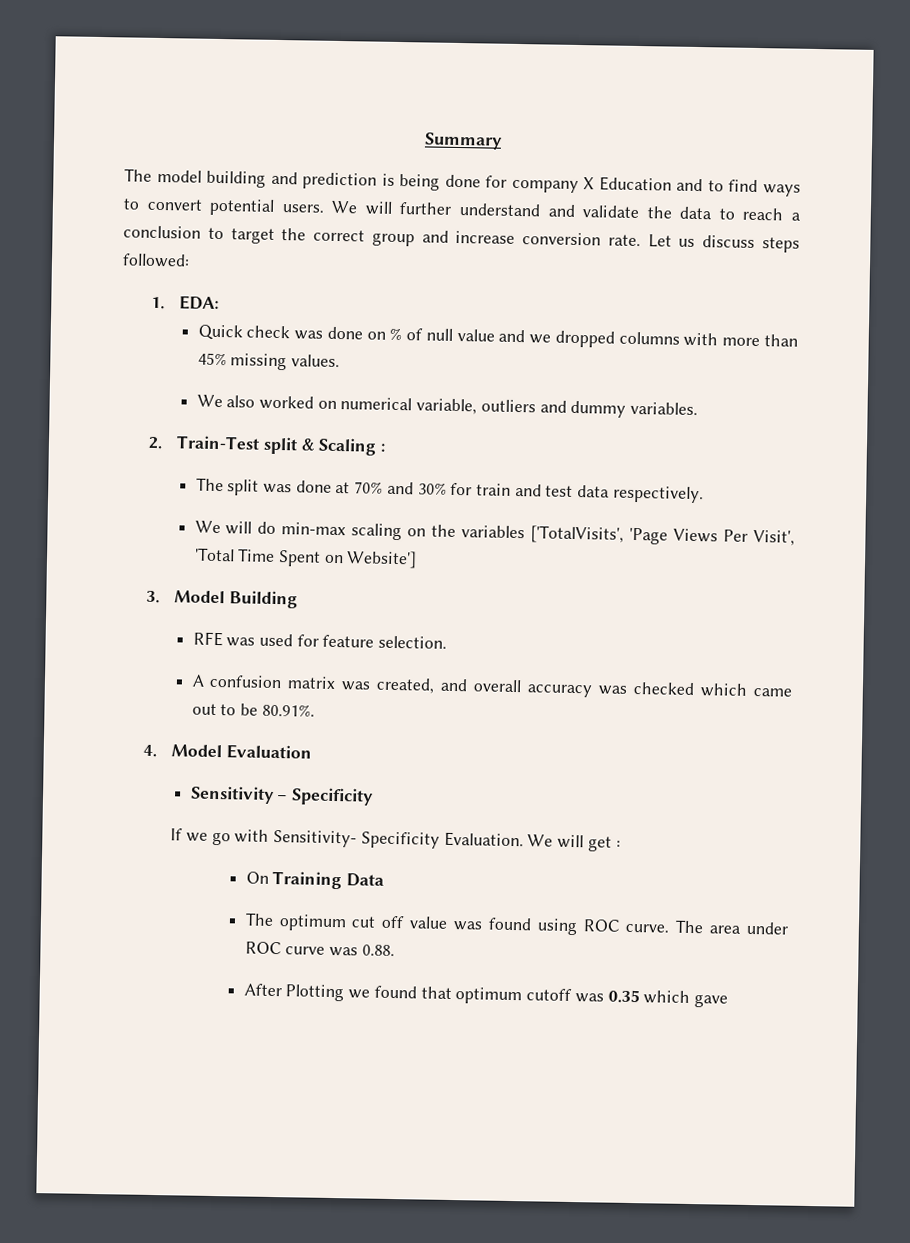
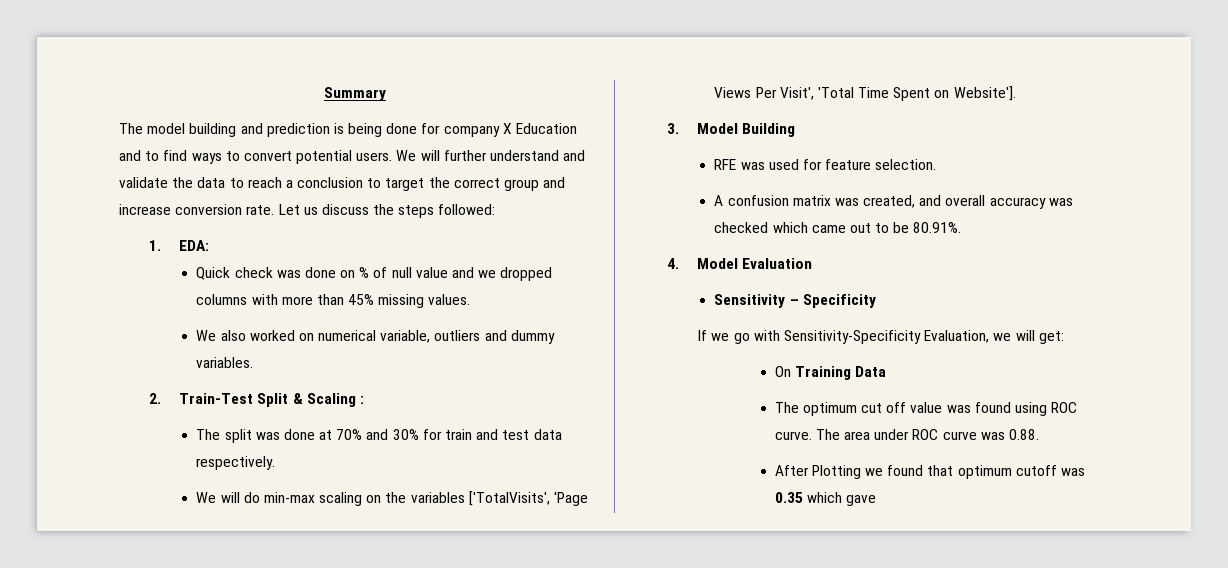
- Let us discuss steps followed:
+ Let us discuss the steps followed:
- 2. Train-Test split & Scaling :
+ 2. Train-Test Split & Scaling :
- We will do min-max scaling on the variables ['TotalVisits', 'Page Views Per Visit', 'Total Time Spent on Website']
+ We will do min-max scaling on the variables ['TotalVisits', 'Page Views Per Visit', 'Total Time Spent on Website'].
- If we go with Sensitivity- Specificity Evaluation. We will get :
+ If we go with Sensitivity-Specificity Evaluation, we will get:

